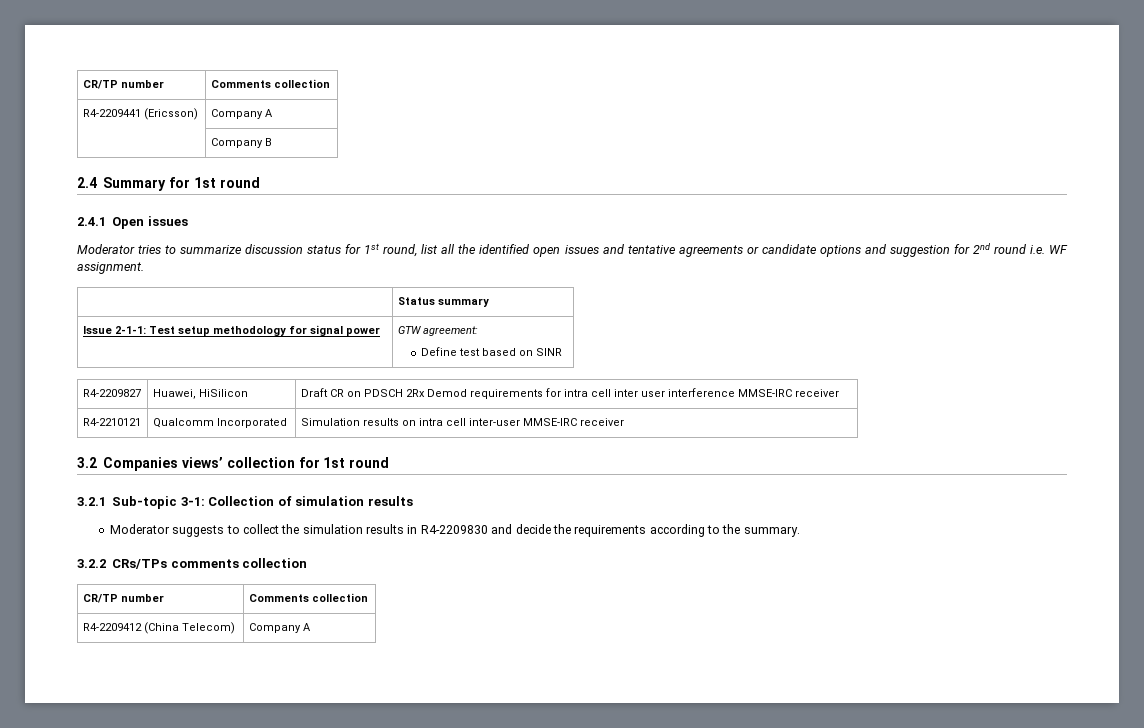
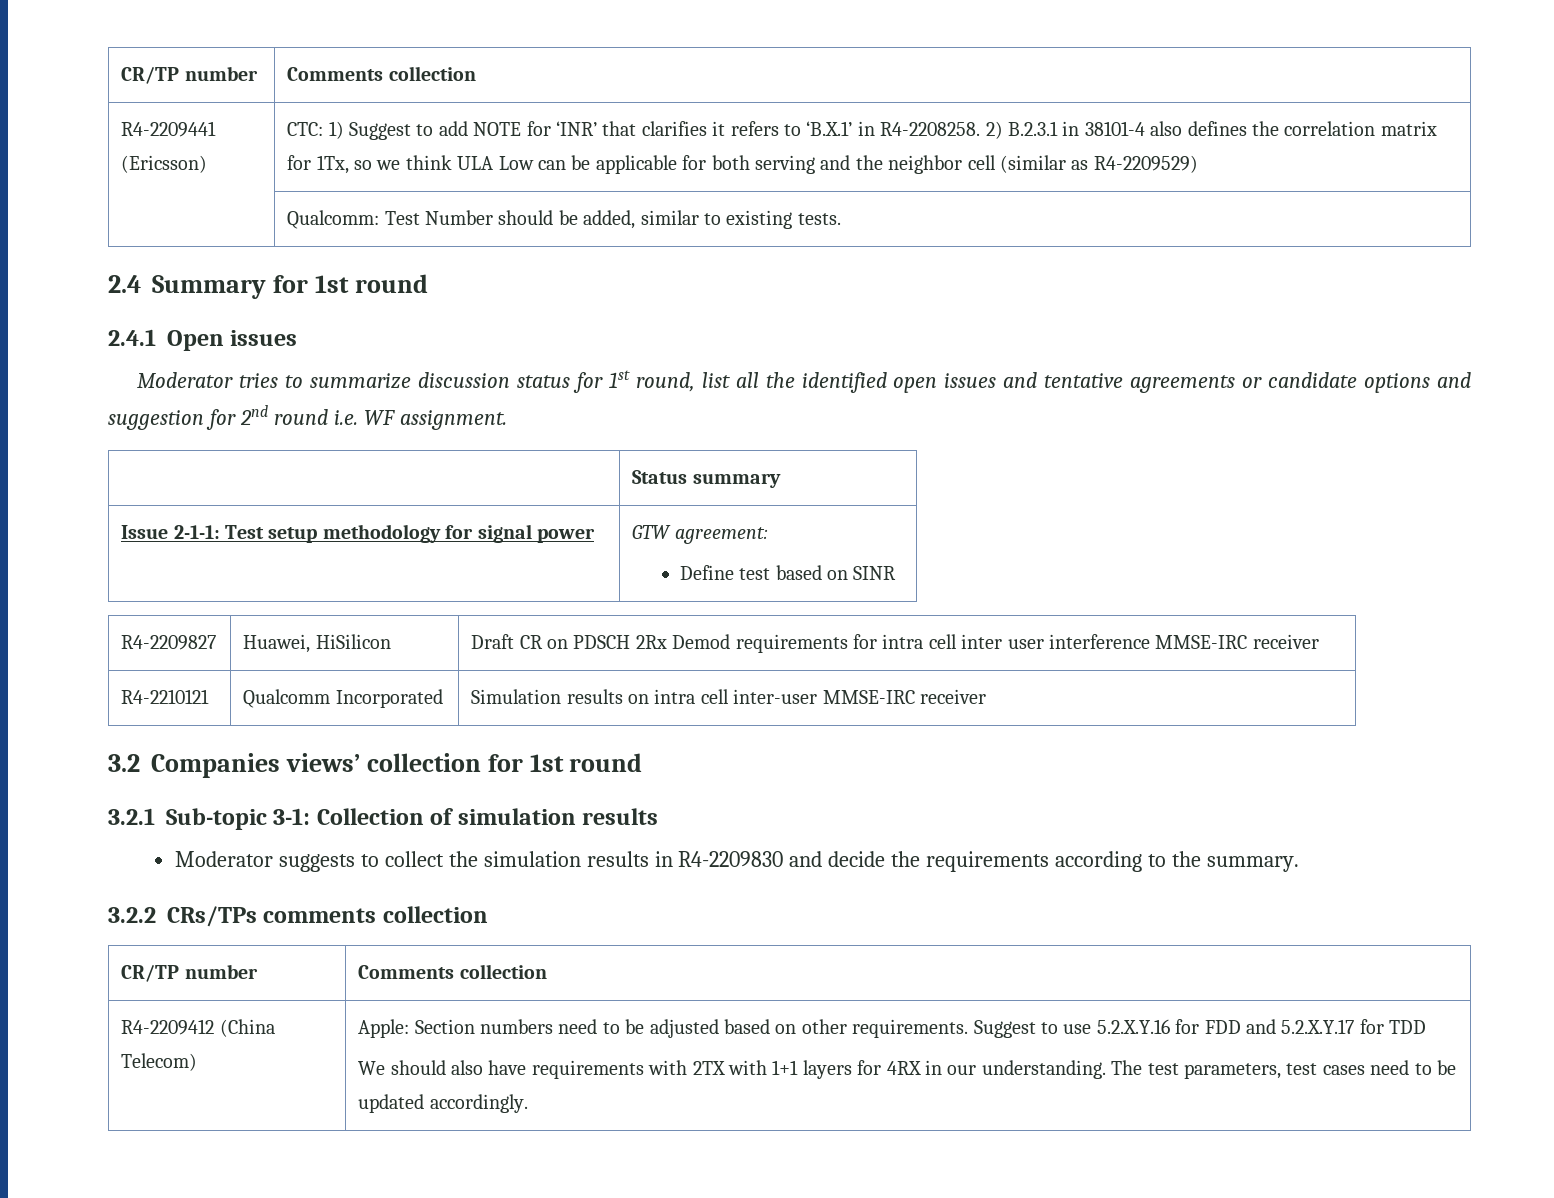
- R4-2209441 (Ericsson) | Company A
- | Company B
+ R4-2209441 (Ericsson) | CTC: 1) Suggest to add NOTE for ‘INR’ that clarifies it refers to ‘B.X.1’ in R4-2208258. 2) B.2.3.1 in 38101-4 also defines the correlation matrix for 1Tx, so we think ULA Low can be applicable for both serving and the neighbor cell (similar as R4-2209529)
+ | Qualcomm: Test Number should be added, similar to existing tests.
- R4-2209412 (China Telecom) | Company A
+ R4-2209412 (China Telecom) | Apple: Section numbers need to be adjusted based on other requirements. Suggest to use 5.2.X.Y.16 for FDD and 5.2.X.Y.17 for TDD
+ We should also have requirements with 2TX with 1+1 layers for 4RX in our understanding. The test parameters, test cases need to be updated accordingly.

